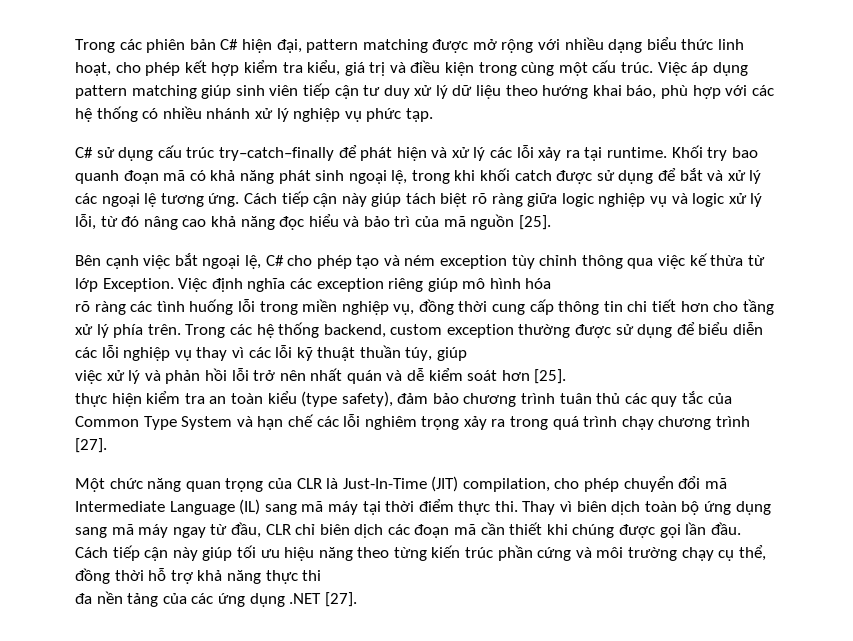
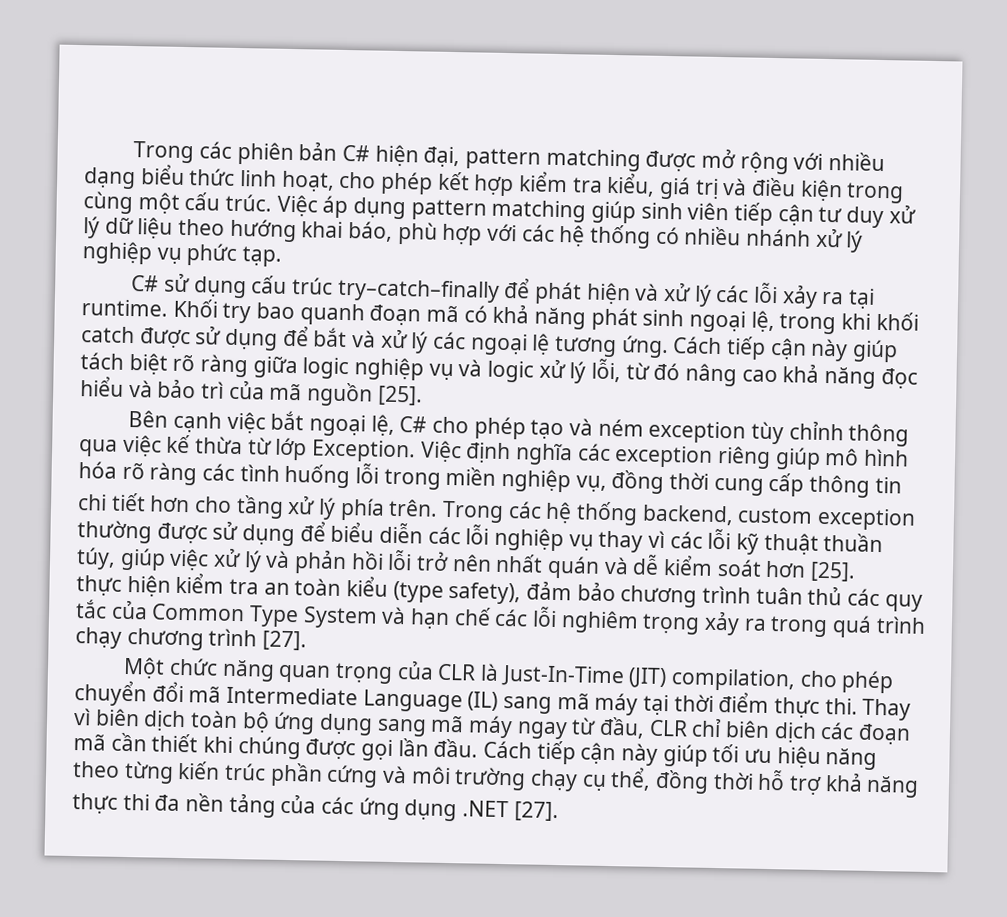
- Việc định nghĩa các exception riêng giúp mô hình hóa
- rõ ràng các tình huống lỗi trong miền nghiệp vụ, đồng thời cung cấp thông tin chi tiết hơn cho tầng xử lý phía trên.
+ Việc định nghĩa các exception riêng giúp mô hình hóa rõ ràng các tình huống lỗi trong miền nghiệp vụ, đồng thời cung cấp thông tin
+ chi tiết hơn cho tầng xử lý phía trên.
- Trong các hệ thống backend, custom exception thường được sử dụng để biểu diễn các lỗi nghiệp vụ thay vì các lỗi kỹ thuật thuần túy, giúp
- việc xử lý và phản hồi lỗi trở nên nhất quán và dễ kiểm soát hơn [25].
+ Trong các hệ thống backend, custom exception thường được sử dụng để biểu diễn các lỗi nghiệp vụ thay vì các lỗi kỹ thuật thuần túy, giúp việc xử lý và phản hồi lỗi trở nên nhất quán và dễ kiểm soát hơn [25].
- Cách tiếp cận này giúp tối ưu hiệu năng theo từng kiến trúc phần cứng và môi trường chạy cụ thể, đồng thời hỗ trợ khả năng thực thi
- đa nền tảng của các ứng dụng .NET [27].
+ Cách tiếp cận này giúp tối ưu hiệu năng theo từng kiến trúc phần cứng và môi trường chạy cụ thể, đồng thời hỗ trợ khả năng
+ thực thi đa nền tảng của các ứng dụng .NET [27].

